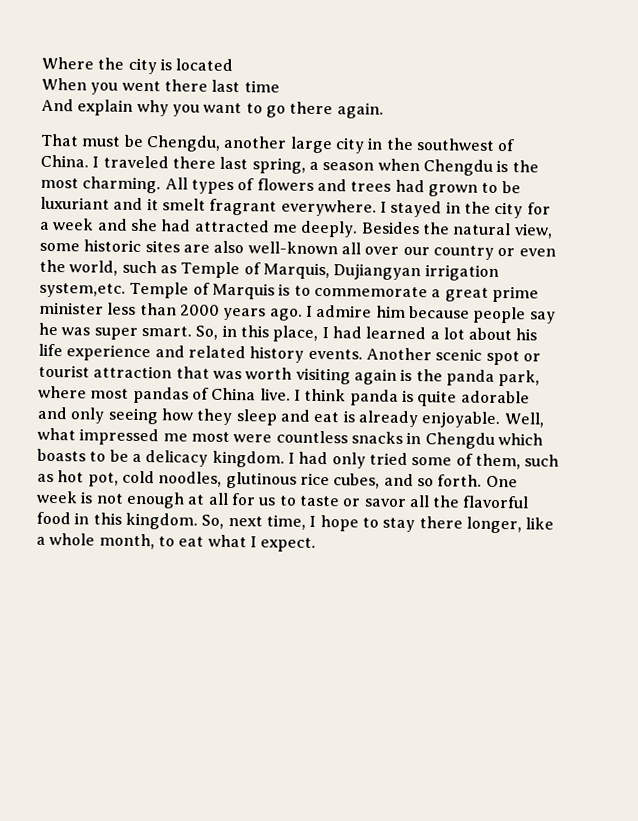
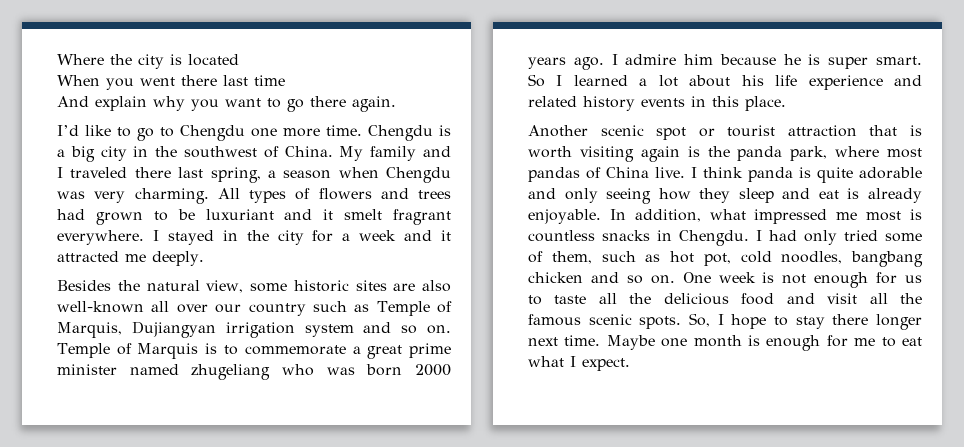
- That must be Chengdu, another large city in the southwest of China.
+ I’d like to go to Chengdu one more time. Chengdu is a big city in the southwest of China.
- I traveled there last spring, a season when Chengdu is the most charming.
+ My family and I traveled there last spring, a season when Chengdu was very charming.
- I stayed in the city for a week and she had attracted me deeply. Besides the natural view, some historic sites are also well-known all over our country or even the world, such as Temple of Marquis, Dujiangyan irrigation system,etc.
+ I stayed in the city for a week and it attracted me deeply.
+ Besides the natural view, some historic sites are also well-known all over our country such as Temple of Marquis, Dujiangyan irrigation system and so on.
- Temple of Marquis is to commemorate a great prime minister less than 2000 years ago.
+ Temple of Marquis is to commemorate a great prime minister named zhugeliang who was born 2000 years ago.
- I admire him because people say he was super smart. So, in this place, I had learned a lot about his life experience and related history events. Another scenic spot or tourist attraction that was worth visiting again is the panda park, where most pandas of China live.
+ I admire him because he is super smart. So I learned a lot about his life experience and related history events in this place.
+ Another scenic spot or tourist attraction that is worth visiting again is the panda park, where most pandas of China live.
- Well, what impressed me most were countless snacks in Chengdu which boasts to be a delicacy kingdom.
+ In addition, what impressed me most is countless snacks in Chengdu.
- I had only tried some of them, such as hot pot, cold noodles, glutinous rice cubes, and so forth.
+ I had only tried some of them, such as hot pot, cold noodles, bangbang chicken and so on.
- One week is not enough at all for us to taste or savor all the flavorful food in this kingdom. So, next time, I hope to stay there longer, like a whole month, to eat what I expect.
+ One week is not enough for us to taste all the delicious food and visit all the famous scenic spots. So, I hope to stay there longer next time. Maybe one month is enough for me to eat what I expect.

